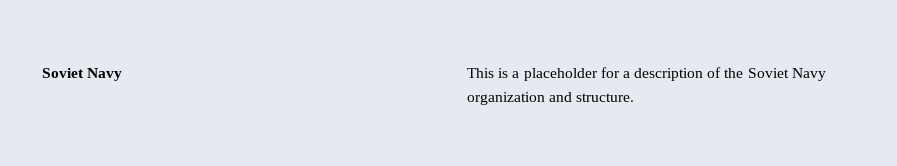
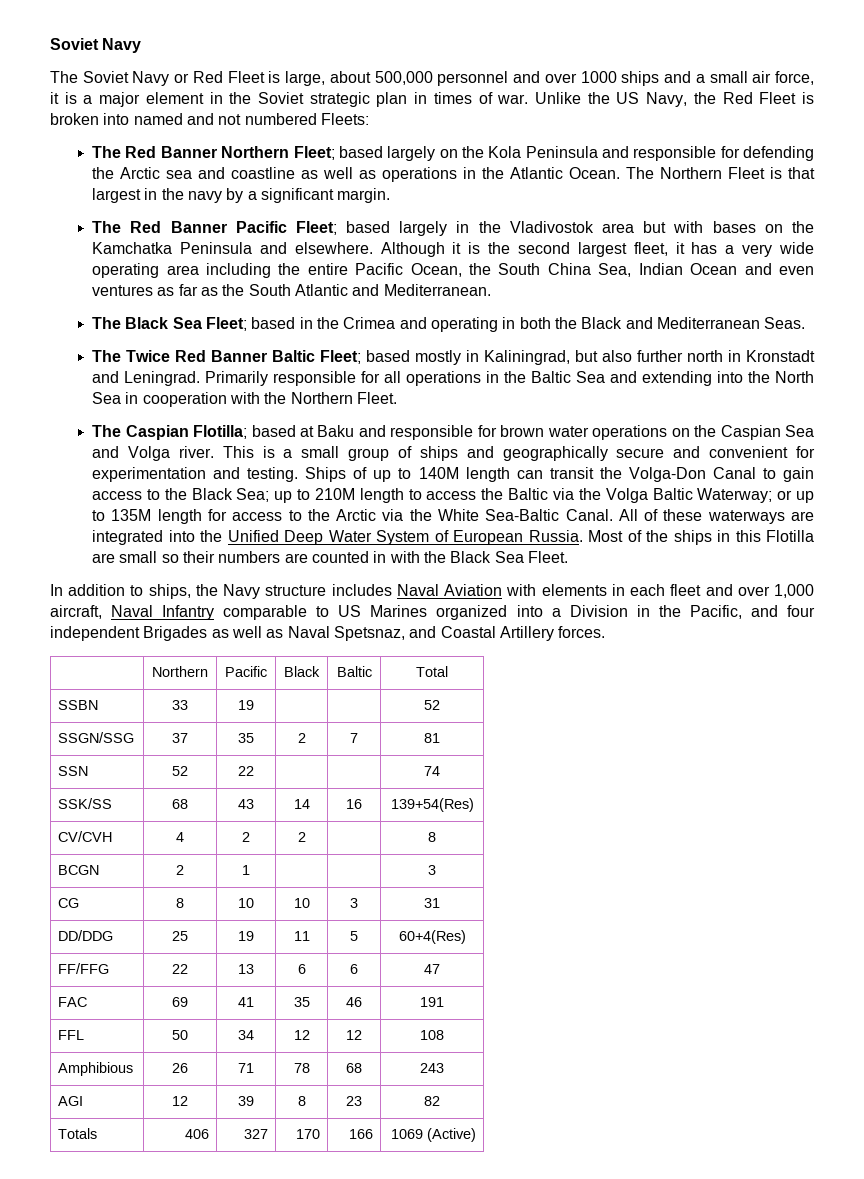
- This is a placeholder for a description of the Soviet Navy organization and structure.
+ The Soviet Navy or Red Fleet is large, about 500,000 personnel and over 1000 ships and a small air force, it is a major element in the Soviet strategic plan in times of war. Unlike the US Navy, the Red Fleet is broken into named and not numbered Fleets:
+ The Red Banner Northern Fleet; based largely on the Kola Peninsula and responsible for defending the Arctic sea and coastline as well as operations in the Atlantic Ocean. The Northern Fleet is that largest in the navy by a significant margin.
+ The Red Banner Pacific Fleet; based largely in the Vladivostok area but with bases on the Kamchatka Peninsula and elsewhere. Although it is the second largest fleet, it has a very wide operating area including the entire Pacific Ocean, the South China Sea, Indian Ocean and even ventures as far as the South Atlantic and Mediterranean.
+ The Black Sea Fleet; based in the Crimea and operating in both the Black and Mediterranean Seas.
+ The Twice Red Banner Baltic Fleet; based mostly in Kaliningrad, but also further north in Kronstadt and Leningrad. Primarily responsible for all operations in the Baltic Sea and extending into the North Sea in cooperation with the Northern Fleet.
+ The Caspian Flotilla; based at Baku and responsible for brown water operations on the Caspian Sea and Volga river. This is a small group of ships and geographically secure and convenient for experimentation and testing. Ships of up to 140M length can transit the Volga-Don Canal to gain access to the Black Sea; up to 210M length to access the Baltic via the Volga Baltic Waterway; or up to 135M length for access to the Arctic via the White Sea-Baltic Canal. All of these waterways are integrated into the Unified Deep Water System of European Russia. Most of the ships in this Flotilla are small so their numbers are counted in with the Black Sea Fleet.
+ In addition to ships, the Navy structure includes Naval Aviation with elements in each fleet and over 1,000 aircraft, Naval Infantry comparable to US Marines organized into a Division in the Pacific, and four independent Brigades as well as Naval Spetsnaz, and Coastal Artillery forces.
+ | Northern | Pacific | Black | Baltic | Total
+ SSBN | 33 | 19 | | | 52
+ SSGN/SSG | 37 | 35 | 2 | 7 | 81
+ SSN | 52 | 22 | | | 74
+ SSK/SS | 68 | 43 | 14 | 16 | 139+54(Res)
+ CV/CVH | 4 | 2 | 2 | | 8
+ BCGN | 2 | 1 | | | 3
+ CG | 8 | 10 | 10 | 3 | 31
+ DD/DDG | 25 | 19 | 11 | 5 | 60+4(Res)
+ FF/FFG | 22 | 13 | 6 | 6 | 47
+ FAC | 69 | 41 | 35 | 46 | 191
+ FFL | 50 | 34 | 12 | 12 | 108
+ Amphibious | 26 | 71 | 78 | 68 | 243
+ AGI | 12 | 39 | 8 | 23 | 82
+ Totals | 406 | 327 | 170 | 166 | 1069 (Active)

